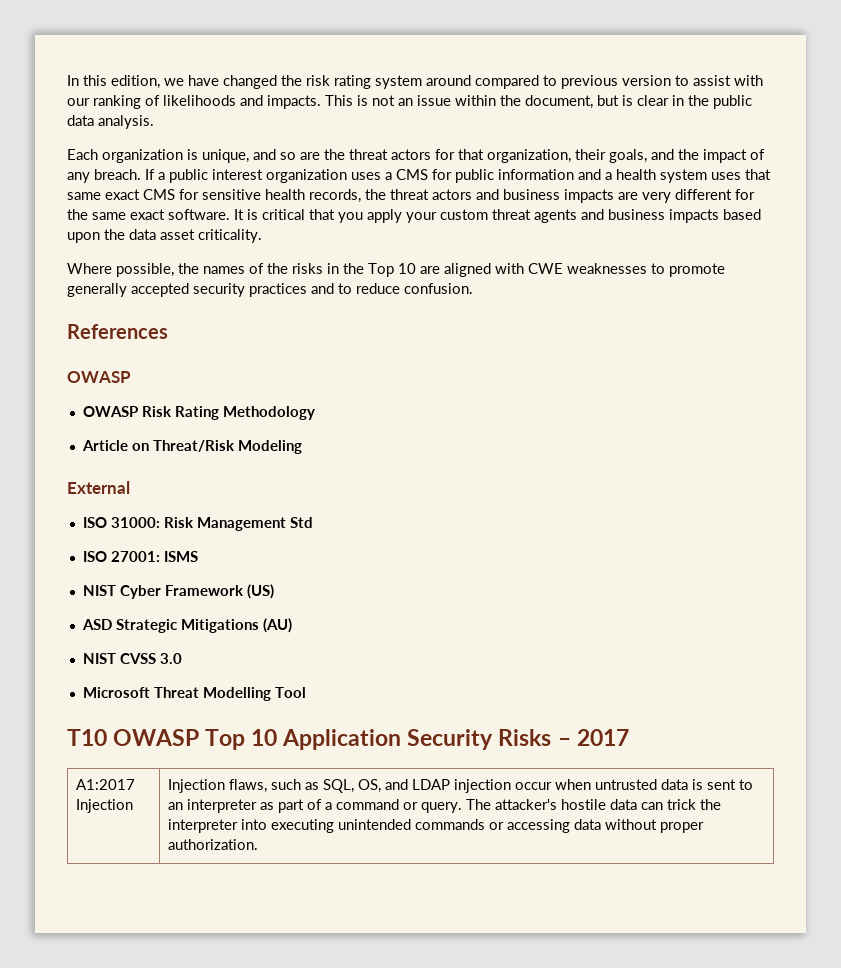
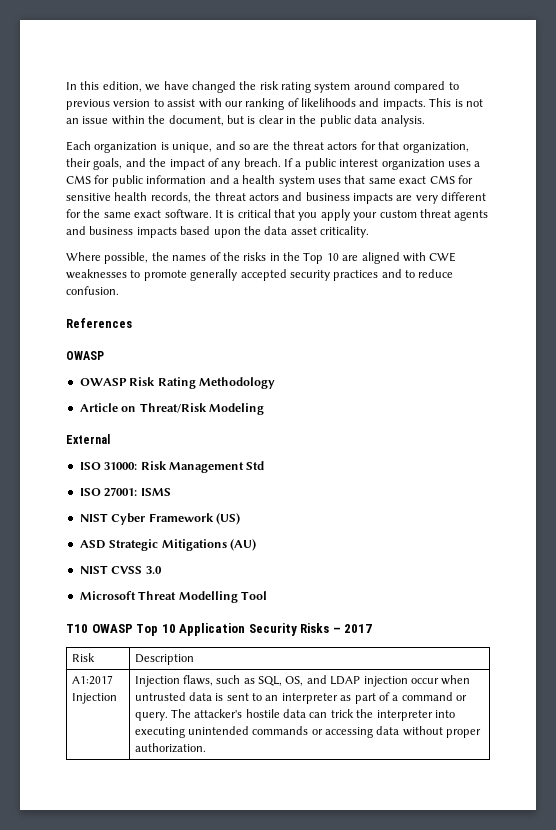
+ Risk | Description

